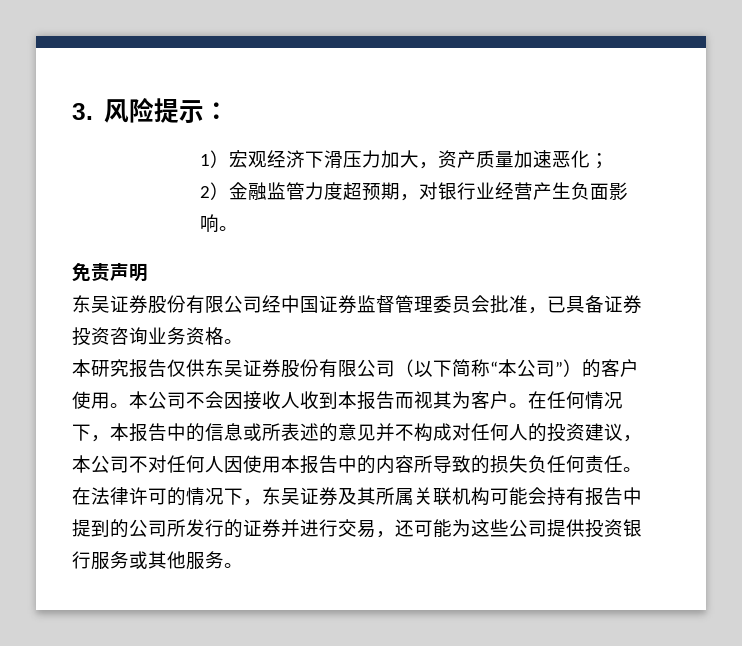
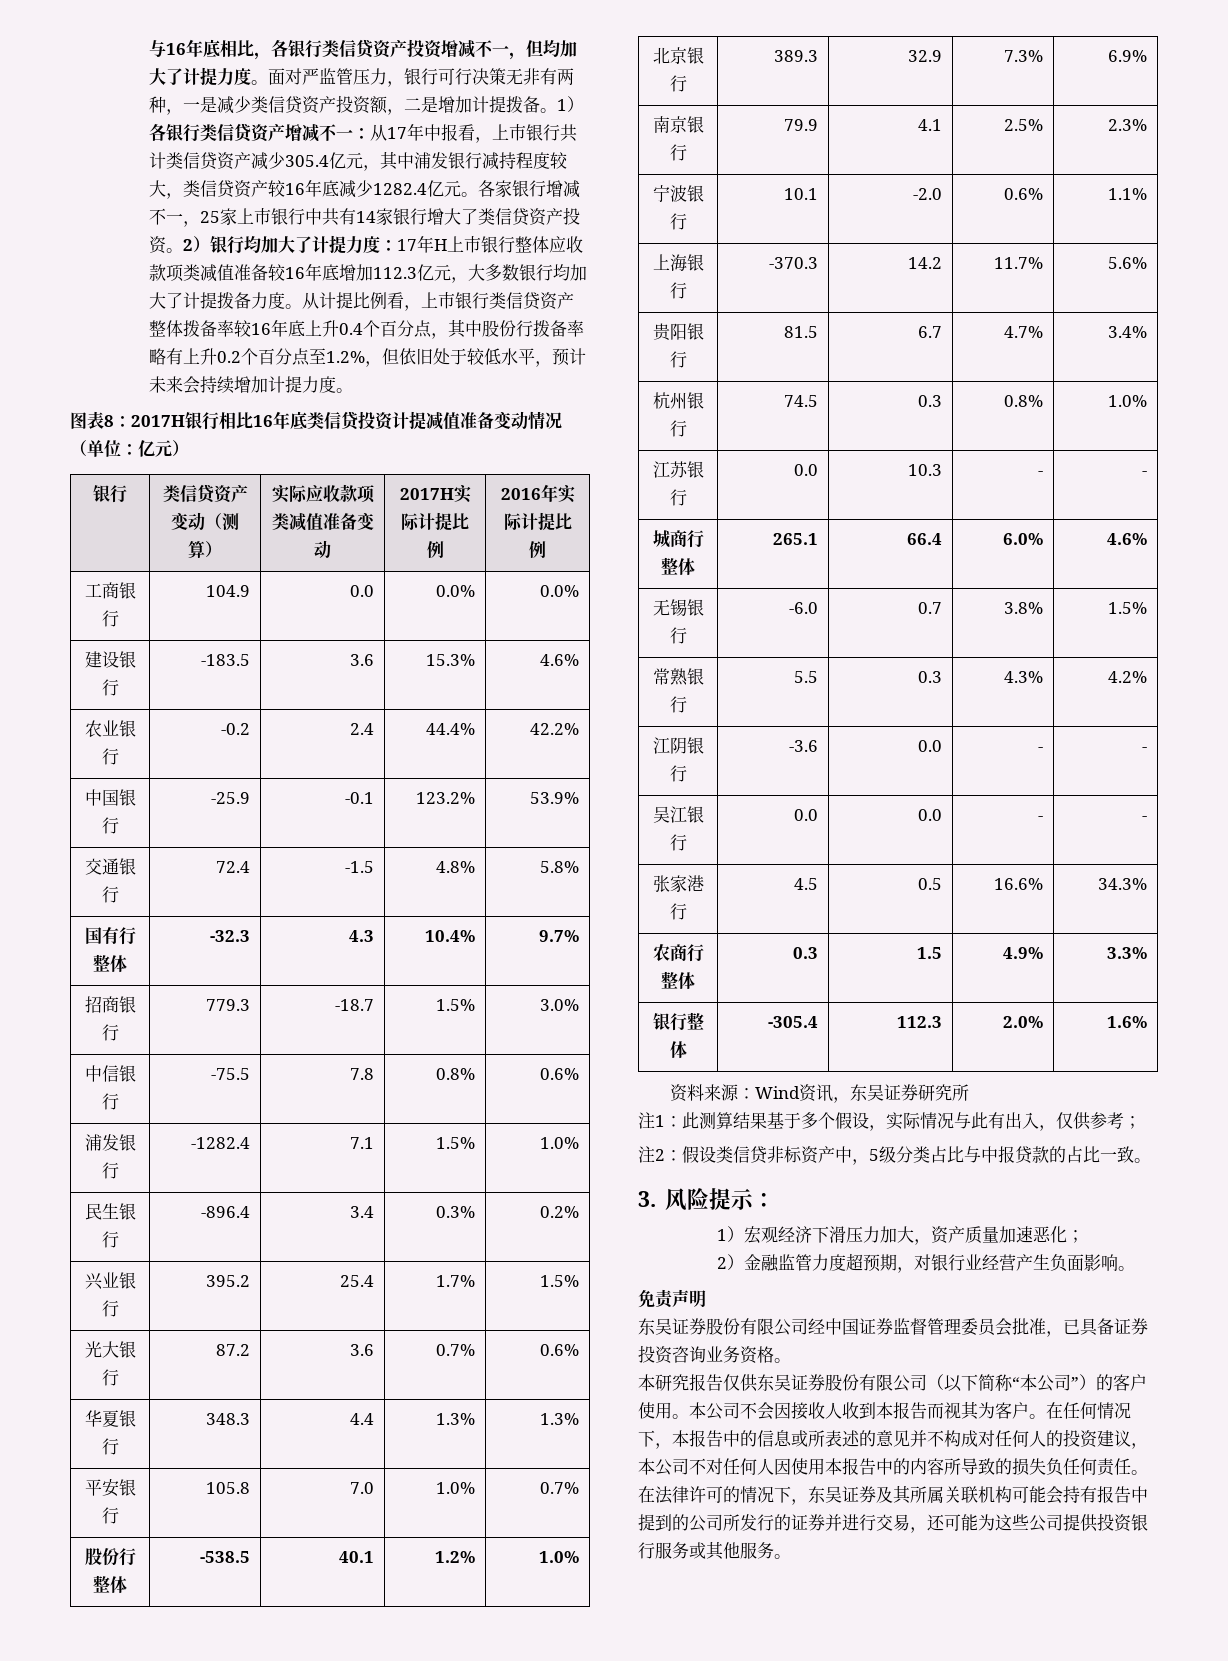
+ 与16年底相比，各银行类信贷资产投资增减不一，但均加大了计提力度。面对严监管压力，银行可行决策无非有两种，一是减少类信贷资产投资额，二是增加计提拨备。1）各银行类信贷资产增减不一：从17年中报看，上市银行共计类信贷资产减少305.4亿元，其中浦发银行减持程度较大，类信贷资产较16年底减少1282.4亿元。各家银行增减不一，25家上市银行中共有14家银行增大了类信贷资产投资。2）银行均加大了计提力度：17年H上市银行整体应收款项类减值准备较16年底增加112.3亿元，大多数银行均加大了计提拨备力度。从计提比例看，上市银行类信贷资产整体拨备率较16年底上升0.4个百分点，其中股份行拨备率略有上升0.2个百分点至1.2%，但依旧处于较低水平，预计未来会持续增加计提力度。
+ 图表8：2017H银行相比16年底类信贷投资计提减值准备变动情况（单位：亿元）
+ 银行 | 类信贷资产变动（测算） | 实际应收款项类减值准备变动 | 2017H实际计提比例 | 2016年实际计提比例
+ 工商银行 | 104.9 | 0.0 | 0.0% | 0.0%
+ 建设银行 | -183.5 | 3.6 | 15.3% | 4.6%
+ 农业银行 | -0.2 | 2.4 | 44.4% | 42.2%
+ 中国银行 | -25.9 | -0.1 | 123.2% | 53.9%
+ 交通银行 | 72.4 | -1.5 | 4.8% | 5.8%
+ 国有行整体 | -32.3 | 4.3 | 10.4% | 9.7%
+ 招商银行 | 779.3 | -18.7 | 1.5% | 3.0%
+ 中信银行 | -75.5 | 7.8 | 0.8% | 0.6%
+ 浦发银行 | -1282.4 | 7.1 | 1.5% | 1.0%
+ 民生银行 | -896.4 | 3.4 | 0.3% | 0.2%
+ 兴业银行 | 395.2 | 25.4 | 1.7% | 1.5%
+ 光大银行 | 87.2 | 3.6 | 0.7% | 0.6%
+ 华夏银行 | 348.3 | 4.4 | 1.3% | 1.3%
+ 平安银行 | 105.8 | 7.0 | 1.0% | 0.7%
+ 股份行整体 | -538.5 | 40.1 | 1.2% | 1.0%
+ 北京银行 | 389.3 | 32.9 | 7.3% | 6.9%
+ 南京银行 | 79.9 | 4.1 | 2.5% | 2.3%
+ 宁波银行 | 10.1 | -2.0 | 0.6% | 1.1%
+ 上海银行 | -370.3 | 14.2 | 11.7% | 5.6%
+ 贵阳银行 | 81.5 | 6.7 | 4.7% | 3.4%
+ 杭州银行 | 74.5 | 0.3 | 0.8% | 1.0%
+ 江苏银行 | 0.0 | 10.3 | - | -
+ 城商行整体 | 265.1 | 66.4 | 6.0% | 4.6%
+ 无锡银行 | -6.0 | 0.7 | 3.8% | 1.5%
+ 常熟银行 | 5.5 | 0.3 | 4.3% | 4.2%
+ 江阴银行 | -3.6 | 0.0 | - | -
+ 吴江银行 | 0.0 | 0.0 | - | -
+ 张家港行 | 4.5 | 0.5 | 16.6% | 34.3%
+ 农商行整体 | 0.3 | 1.5 | 4.9% | 3.3%
+ 银行整体 | -305.4 | 112.3 | 2.0% | 1.6%
+ 资料来源：Wind资讯，东吴证券研究所
+ 注1：此测算结果基于多个假设，实际情况与此有出入，仅供参考；
+ 注2：假设类信贷非标资产中，5级分类占比与中报贷款的占比一致。

